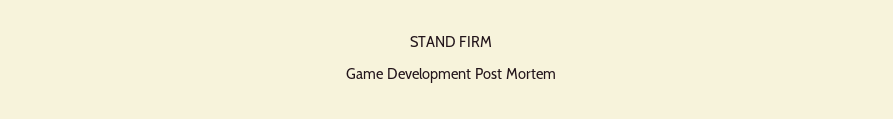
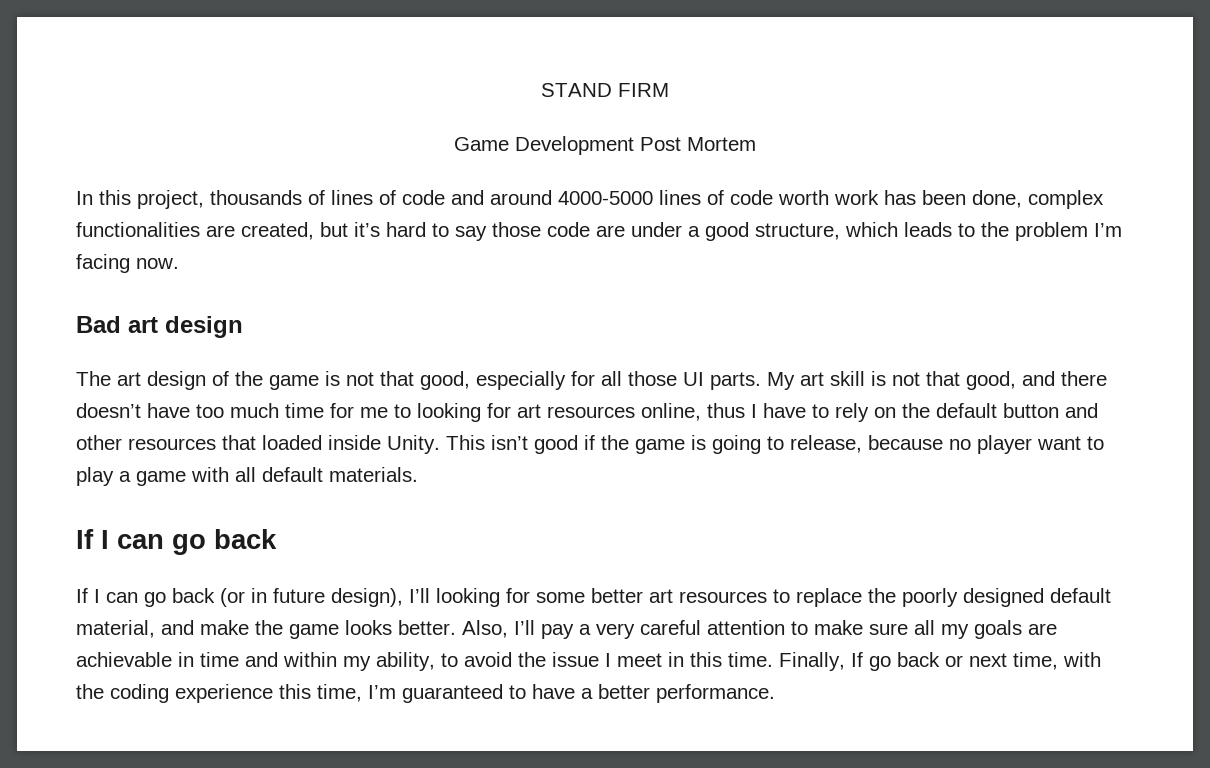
+ In this project, thousands of lines of code and around 4000-5000 lines of code worth work has been done, complex functionalities are created, but it’s hard to say those code are under a good structure, which leads to the problem I’m facing now.
+ Bad art design
+ The art design of the game is not that good, especially for all those UI parts. My art skill is not that good, and there doesn’t have too much time for me to looking for art resources online, thus I have to rely on the default button and other resources that loaded inside Unity. This isn’t good if the game is going to release, because no player want to play a game with all default materials.
+ If I can go back
+ If I can go back (or in future design), I’ll looking for some better art resources to replace the poorly designed default material, and make the game looks better. Also, I’ll pay a very careful attention to make sure all my goals are achievable in time and within my ability, to avoid the issue I meet in this time. Finally, If go back or next time, with the coding experience this time, I’m guaranteed to have a better performance.

